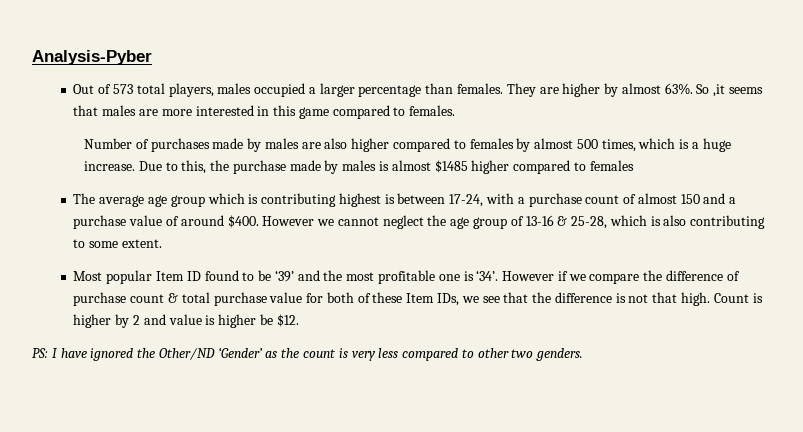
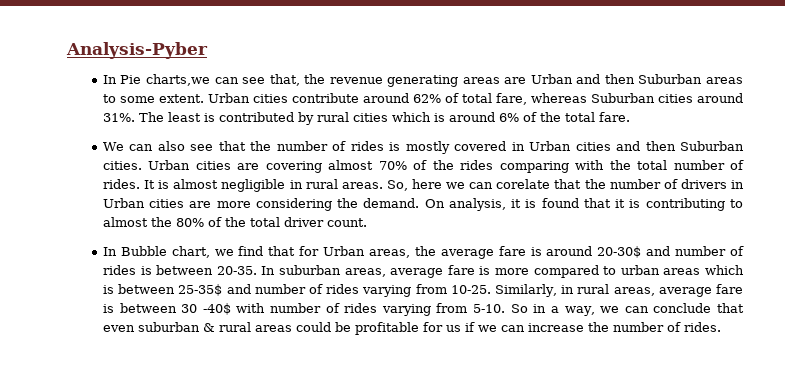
- Out of 573 total players, males occupied a larger percentage than females. They are higher by almost 63%. So ,it seems that males are more interested in this game compared to females.
- Number of purchases made by males are also higher compared to females by almost 500 times, which is a huge increase. Due to this, the purchase made by males is almost $1485 higher compared to females
- The average age group which is contributing highest is between 17-24, with a purchase count of almost 150 and a purchase value of around $400. However we cannot neglect the age group of 13-16 & 25-28, which is also contributing to some extent.
- Most popular Item ID found to be ‘39’ and the most profitable one is ‘34’. However if we compare the difference of purchase count & total purchase value for both of these Item IDs, we see that the difference is not that high. Count is higher by 2 and value is higher be $12.
- PS: I have ignored the Other/ND ‘Gender’ as the count is very less compared to other two genders.
+ In Pie charts,we can see that, the revenue generating areas are Urban and then Suburban areas to some extent. Urban cities contribute around 62% of total fare, whereas Suburban cities around 31%. The least is contributed by rural cities which is around 6% of the total fare.
+ We can also see that the number of rides is mostly covered in Urban cities and then Suburban cities. Urban cities are covering almost 70% of the rides comparing with the total number of rides. It is almost negligible in rural areas. So, here we can corelate that the number of drivers in Urban cities are more considering the demand. On analysis, it is found that it is contributing to almost the 80% of the total driver count.
+ In Bubble chart, we find that for Urban areas, the average fare is around 20-30$ and number of rides is between 20-35. In suburban areas, average fare is more compared to urban areas which is between 25-35$ and number of rides varying from 10-25. Similarly, in rural areas, average fare is between 30 -40$ with number of rides varying from 5-10. So in a way, we can conclude that even suburban & rural areas could be profitable for us if we can increase the number of rides.

